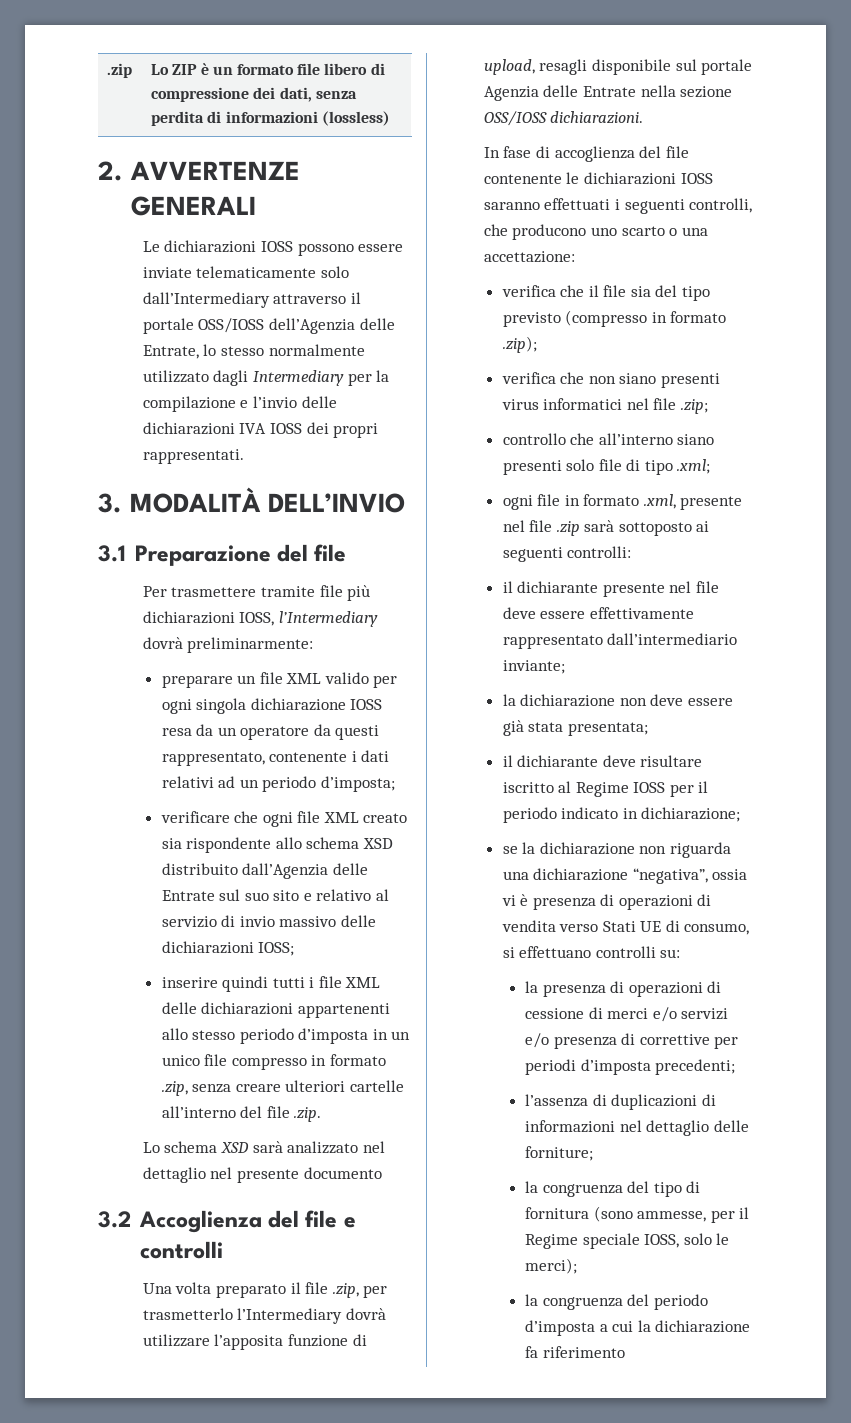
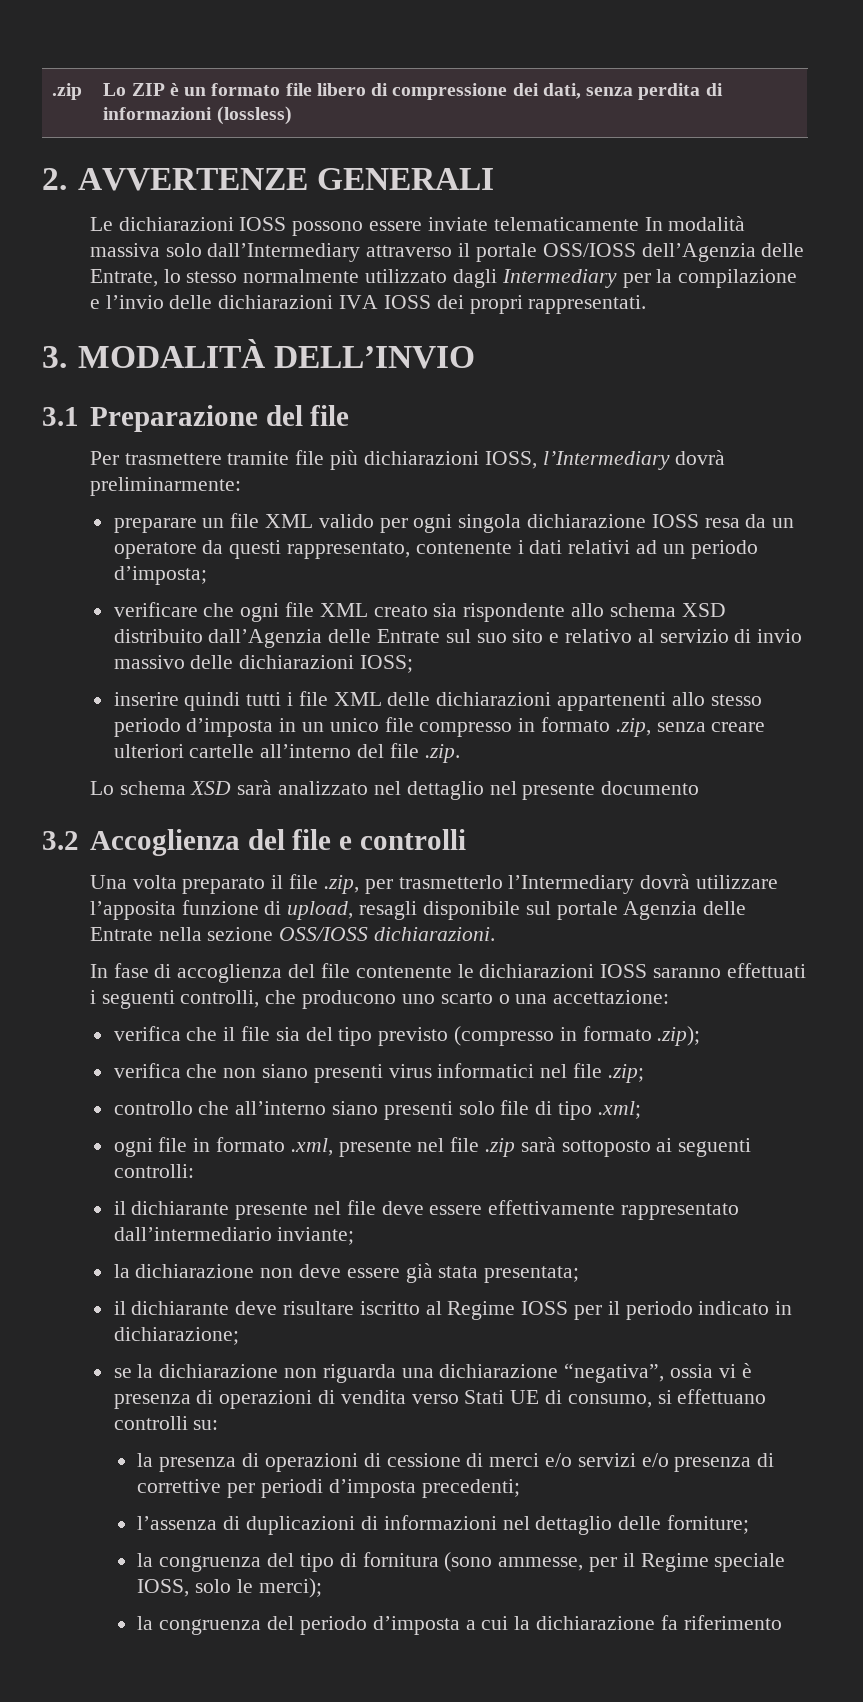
- Le dichiarazioni IOSS possono essere inviate telematicamente solo dall’Intermediary attraverso il portale OSS/IOSS dell’Agenzia delle Entrate, lo stesso normalmente utilizzato dagli Intermediary per la compilazione e l’invio delle dichiarazioni IVA IOSS dei propri rappresentati.
+ Le dichiarazioni IOSS possono essere inviate telematicamente In modalità massiva solo dall’Intermediary attraverso il portale OSS/IOSS dell’Agenzia delle Entrate, lo stesso normalmente utilizzato dagli Intermediary per la compilazione e l’invio delle dichiarazioni IVA IOSS dei propri rappresentati.

